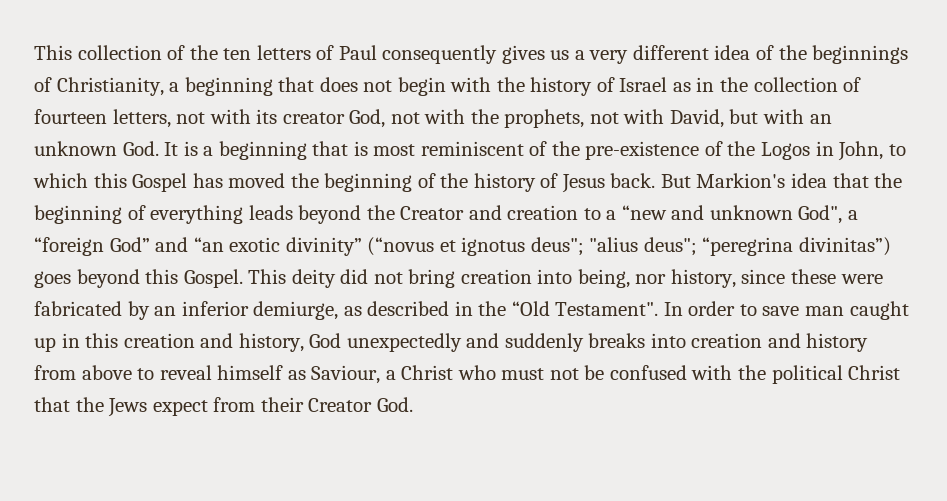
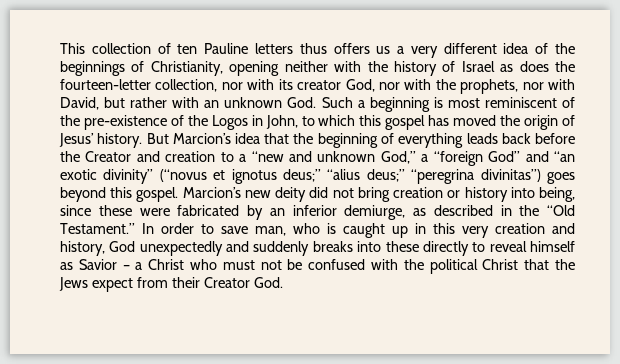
- This collection of the ten letters of Paul consequently gives us a very different idea of the beginnings of Christianity, a beginning that does not begin with the history of Israel as in the collection of fourteen letters, not with its creator God, not with the prophets, not with David, but with an unknown God. It is a beginning that is most reminiscent of the pre-existence of the Logos in John, to which this Gospel has moved the beginning of the history of Jesus back. But Markion's idea that the beginning of everything leads beyond the Creator and creation to a “new and unknown God", a “foreign God” and “an exotic divinity” (“novus et ignotus deus"; "alius deus";
+ This collection of ten Pauline letters thus offers us a very different idea of the beginnings of Christianity, opening neither with the history of Israel as does the fourteen-letter collection, nor with its creator God, nor with the prophets, nor with David, but rather with an unknown God. Such a beginning is most reminiscent of the pre-existence of the Logos in John, to which this gospel has moved the origin of Jesus’ history. But Marcion’s idea that the beginning of everything leads back before the Creator and creation to a “new and unknown God,” a “foreign God” and “an exotic divinity” (“novus et ignotus deus;” “alius deus;”
- “peregrina divinitas”) goes beyond this Gospel. This deity did not bring creation into being, nor history, since these were fabricated by an inferior demiurge, as described in the “Old Testament".
+ “peregrina divinitas”) goes beyond this gospel. Marcion’s new deity did not bring creation or history into being, since these were fabricated by an inferior demiurge, as described in the “Old Testament.”
- In order to save man caught up in this creation and history, God unexpectedly and suddenly breaks into creation and history from above to reveal himself as Saviour, a Christ who must not be confused with the political Christ that the Jews expect from their Creator God.
+ In order to save man, who is caught up in this very creation and history, God unexpectedly and suddenly breaks into these directly to reveal himself as Savior – a Christ who must not be confused with the political Christ that the Jews expect from their Creator God.

